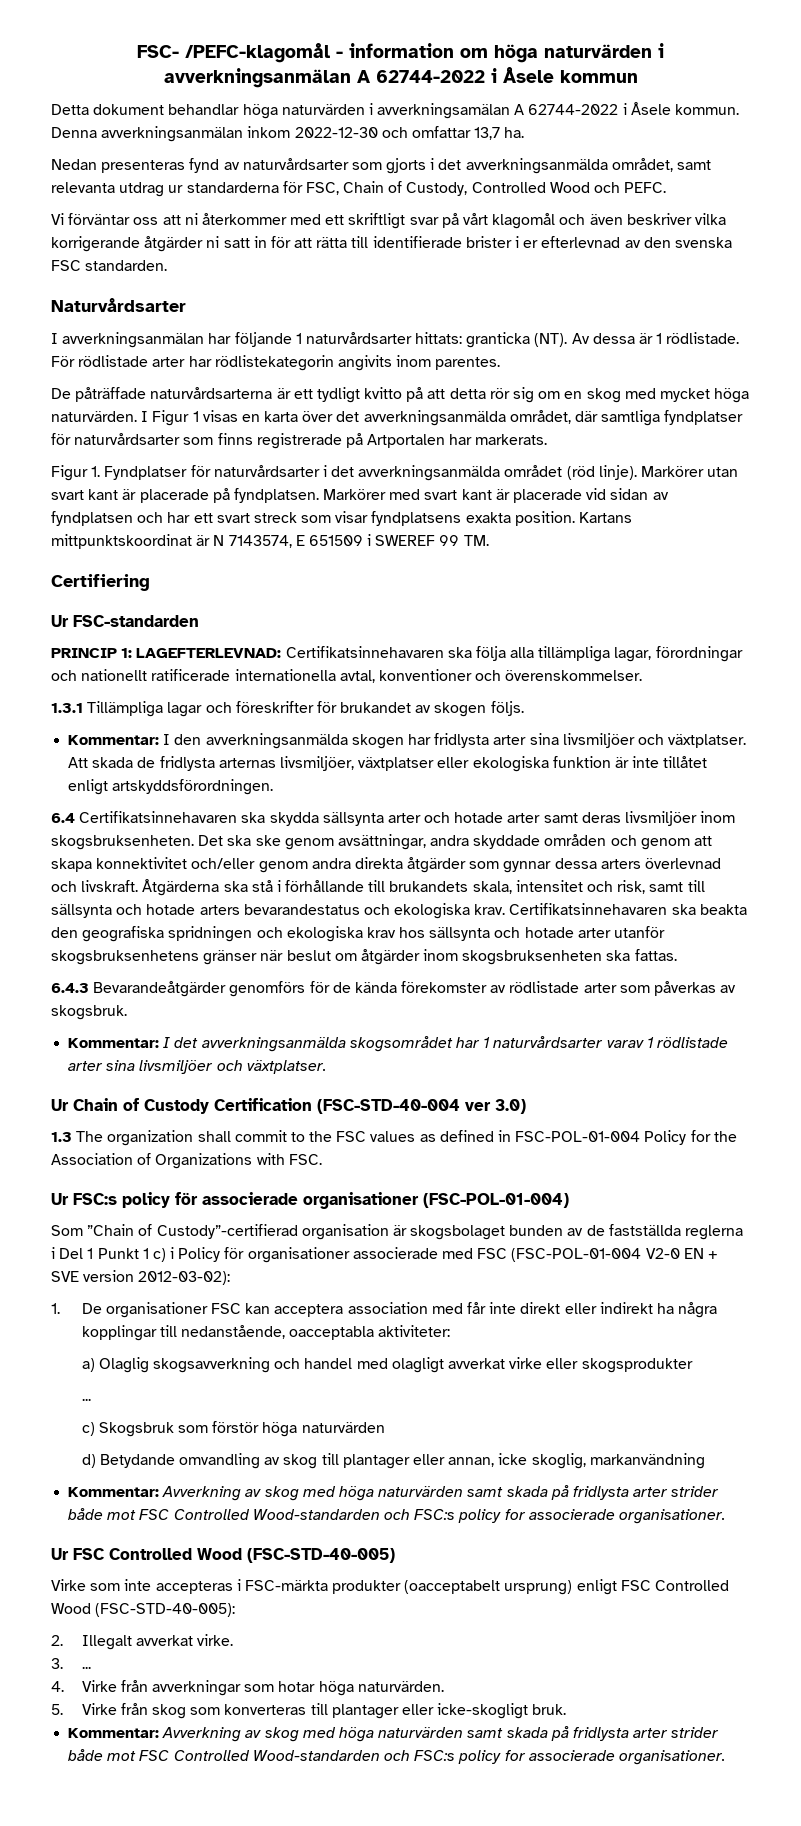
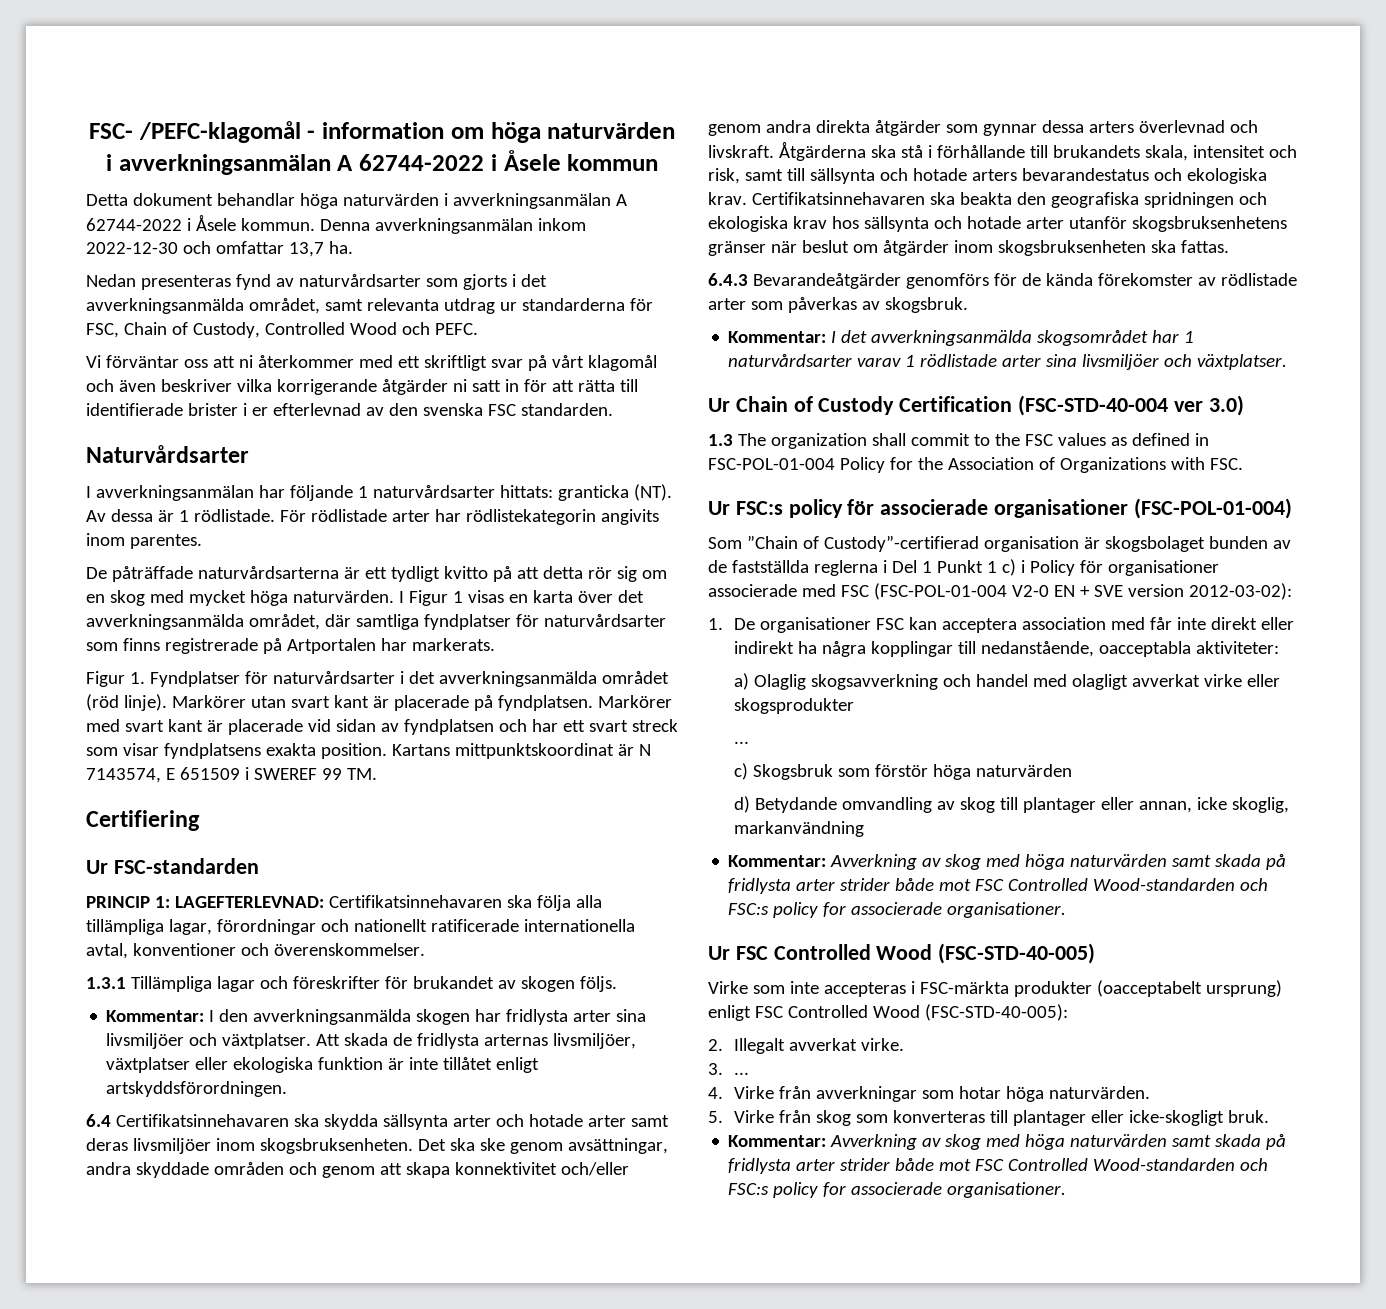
- Detta dokument behandlar höga naturvärden i avverkningsamälan A 62744-2022 i Åsele kommun.
+ Detta dokument behandlar höga naturvärden i avverkningsanmälan A 62744-2022 i Åsele kommun.

